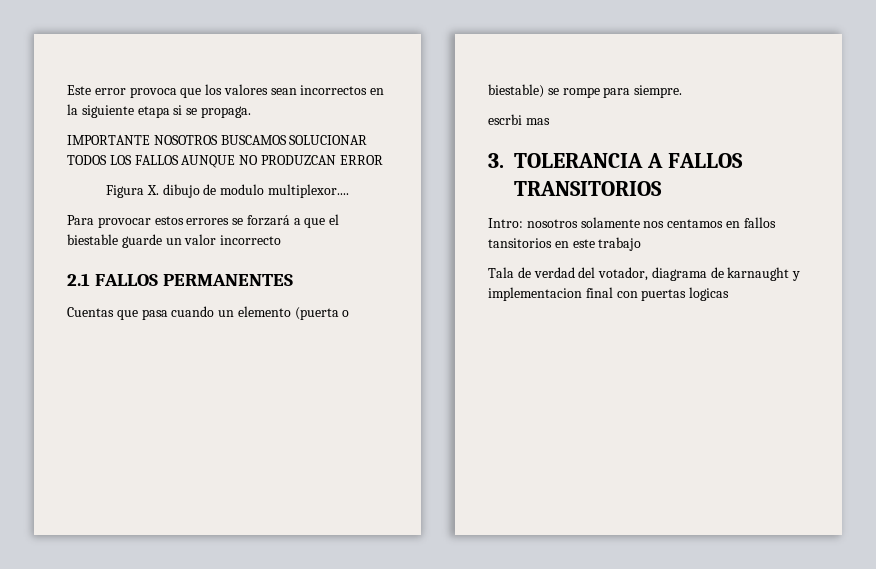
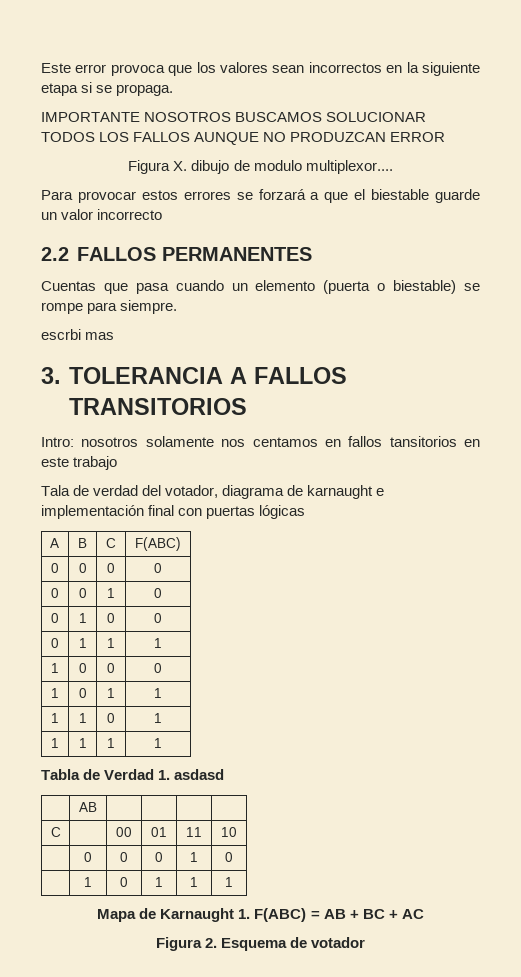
- 2.1 FALLOS PERMANENTES
+ 2.2 FALLOS PERMANENTES
- Tala de verdad del votador, diagrama de karnaught y implementacion final con puertas logicas
+ Tala de verdad del votador, diagrama de karnaught e implementación final con puertas lógicas
+ A | B | C | F(ABC)
+ 0 | 0 | 0 | 0
+ 0 | 0 | 1 | 0
+ 0 | 1 | 0 | 0
+ 0 | 1 | 1 | 1
+ 1 | 0 | 0 | 0
+ 1 | 0 | 1 | 1
+ 1 | 1 | 0 | 1
+ 1 | 1 | 1 | 1
+ Tabla de Verdad 1. asdasd
+ | AB | | | |
+ C | | 00 | 01 | 11 | 10
+ | 0 | 0 | 0 | 1 | 0
+ | 1 | 0 | 1 | 1 | 1
+ Mapa de Karnaught 1. F(ABC) = AB + BC + AC
+ Figura 2. Esquema de votador

